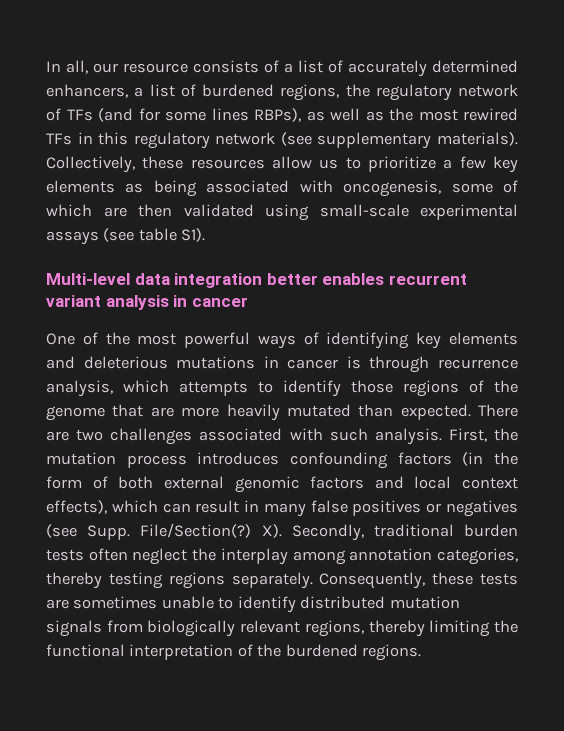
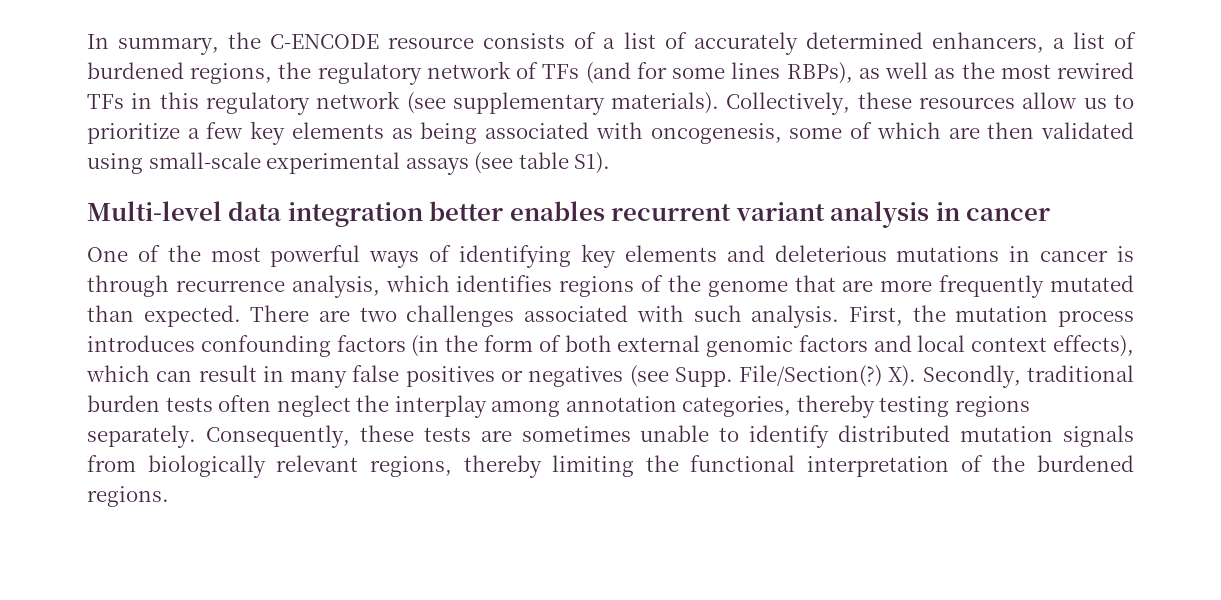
- In all, our resource consists of a list of accurately determined enhancers, a list of burdened regions, the regulatory network of TFs (and for some lines RBPs), as well as the most rewired TFs in this regulatory network (see supplementary materials).
+ In summary, the C-ENCODE resource consists of a list of accurately determined enhancers, a list of burdened regions, the regulatory network of TFs (and for some lines RBPs), as well as the most rewired TFs in this regulatory network (see supplementary materials).
- One of the most powerful ways of identifying key elements and deleterious mutations in cancer is through recurrence analysis, which attempts to identify those regions of the genome that are more heavily mutated than expected.
+ One of the most powerful ways of identifying key elements and deleterious mutations in cancer is through recurrence analysis, which identifies regions of the genome that are more frequently mutated than expected.

